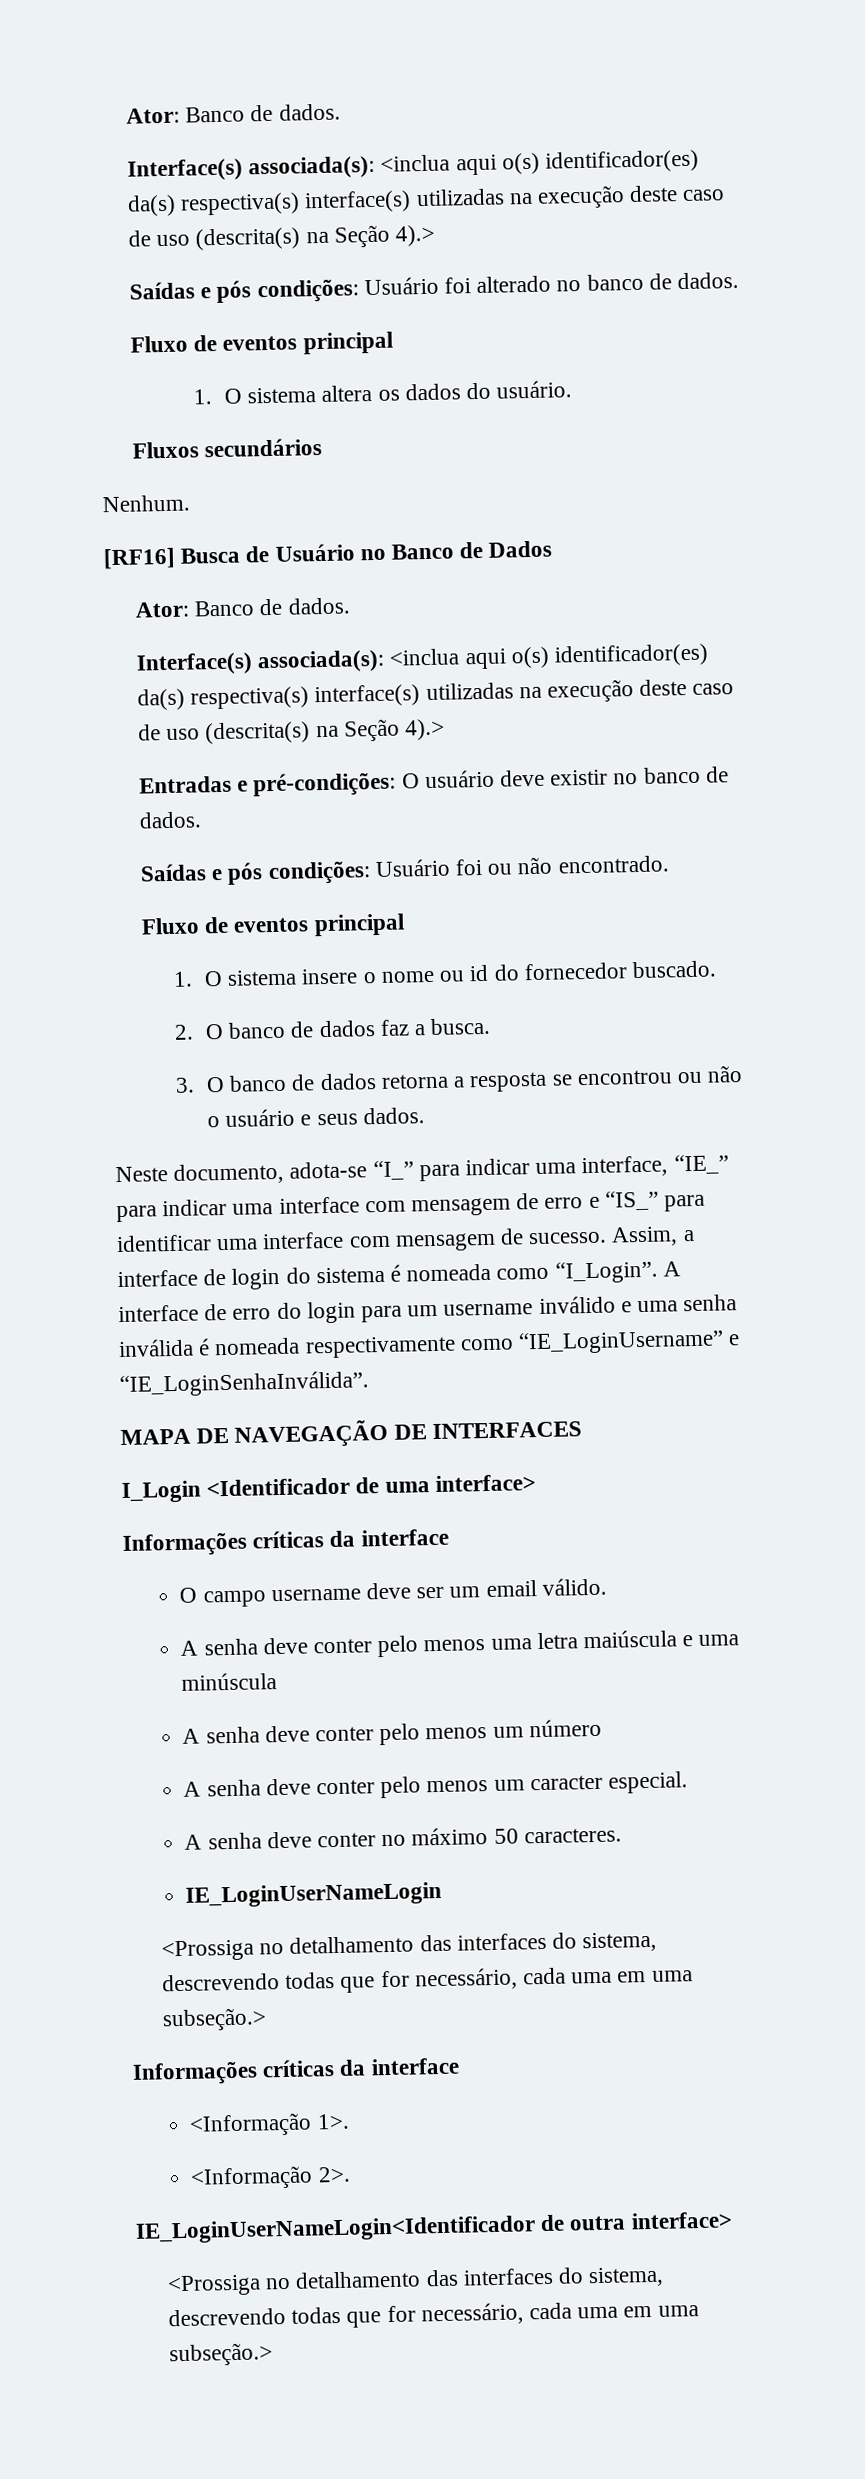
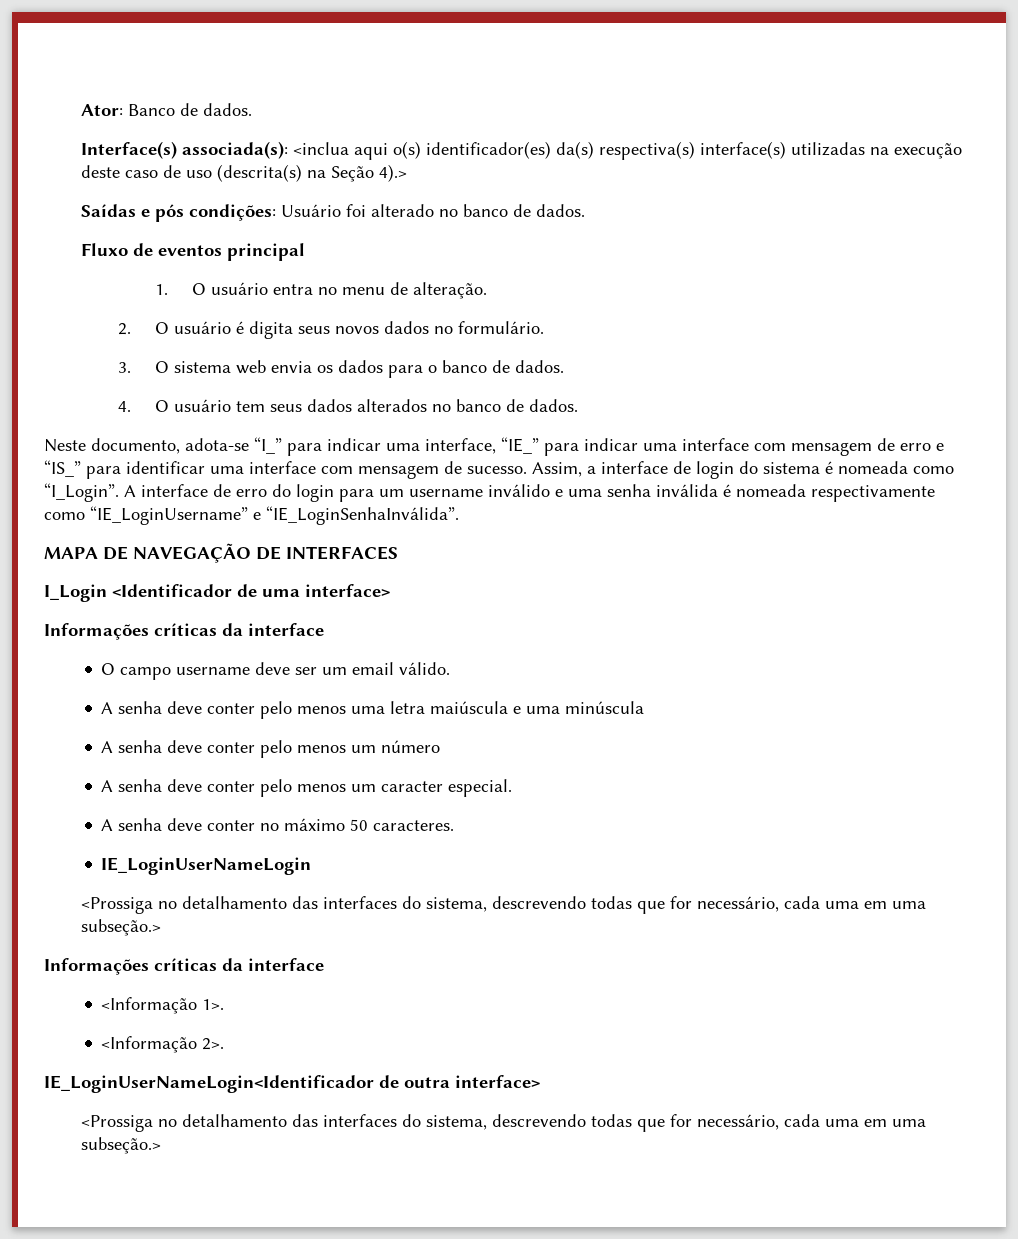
- 1. O sistema altera os dados do usuário.
- Fluxos secundários
- Nenhum.
- [RF16] Busca de Usuário no Banco de Dados
- Ator: Banco de dados.
- Interface(s) associada(s): <inclua aqui o(s) identificador(es) da(s) respectiva(s) interface(s) utilizadas na execução deste caso de uso (descrita(s) na Seção 4).>
- Entradas e pré-condições: O usuário deve existir no banco de dados.
- Saídas e pós condições: Usuário foi ou não encontrado.
- Fluxo de eventos principal
- 1. O sistema insere o nome ou id do fornecedor buscado.
- 2. O banco de dados faz a busca.
- 3. O banco de dados retorna a resposta se encontrou ou não o usuário e seus dados.
+ 1. O usuário entra no menu de alteração.
+ 2. O usuário é digita seus novos dados no formulário.
+ 3. O sistema web envia os dados para o banco de dados.
+ 4. O usuário tem seus dados alterados no banco de dados.

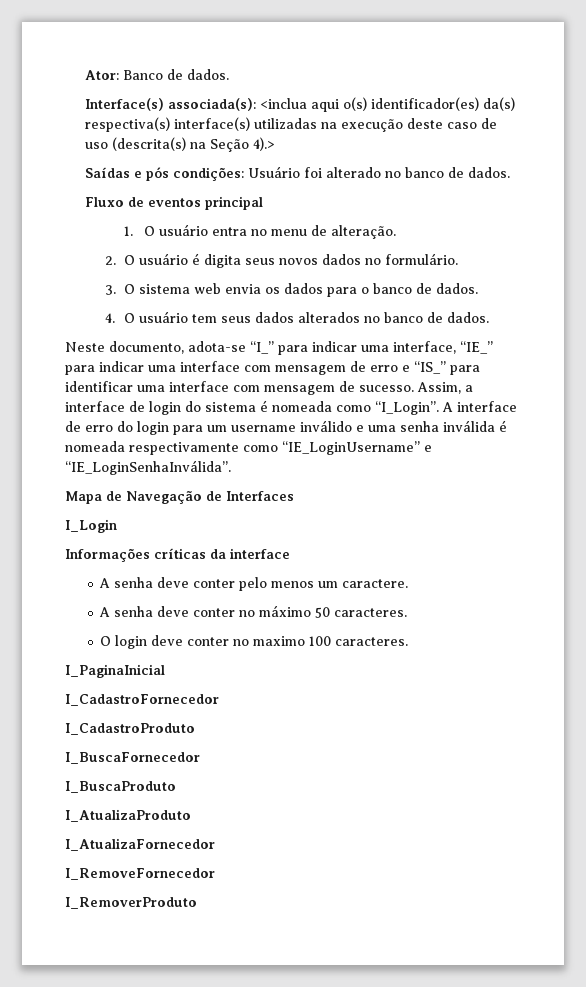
- MAPA DE NAVEGAÇÃO DE INTERFACES
- I_Login <Identificador de uma interface>
+ Mapa de Navegação de Interfaces
+ I_Login
  Informações críticas da interface
- O campo username deve ser um email válido.
- A senha deve conter pelo menos uma letra maiúscula e uma minúscula
- A senha deve conter pelo menos um número
- A senha deve conter pelo menos um caracter especial.
+ A senha deve conter pelo menos um caractere.
- IE_LoginUserNameLogin
- <Prossiga no detalhamento das interfaces do sistema, descrevendo todas que for necessário, cada uma em uma subseção.>
- Informações críticas da interface
- <Informação 1>.
- <Informação 2>.
- IE_LoginUserNameLogin<Identificador de outra interface>
- <Prossiga no detalhamento das interfaces do sistema, descrevendo todas que for necessário, cada uma em uma subseção.>
+ O login deve conter no maximo 100 caracteres.
+ I_PaginaInicial
+ I_CadastroFornecedor
+ I_CadastroProduto
+ I_BuscaFornecedor
+ I_BuscaProduto
+ I_AtualizaProduto
+ I_AtualizaFornecedor
+ I_RemoveFornecedor
+ I_RemoverProduto

